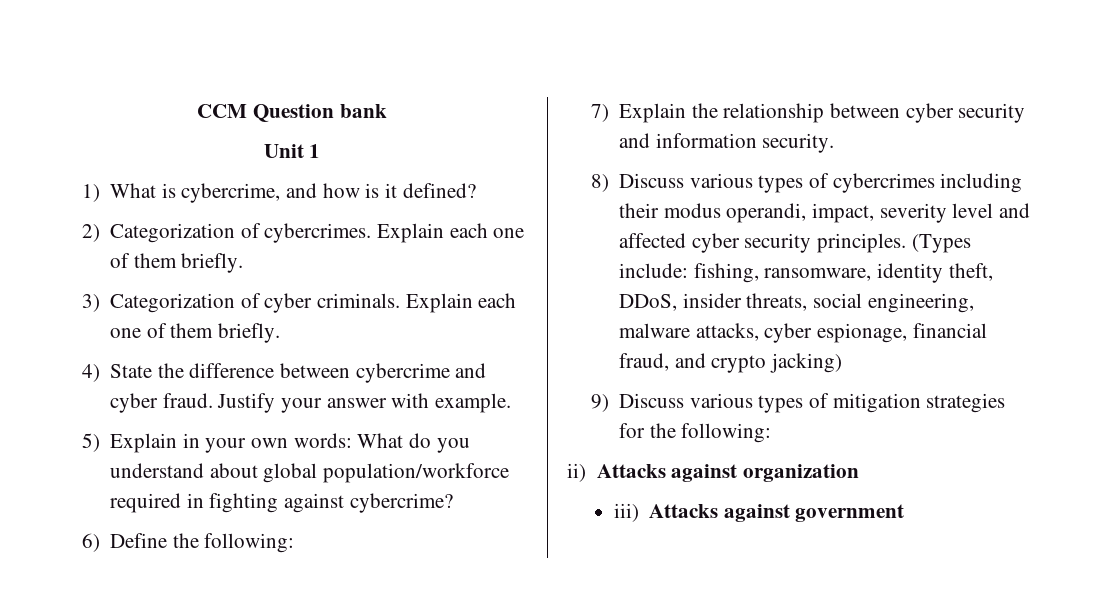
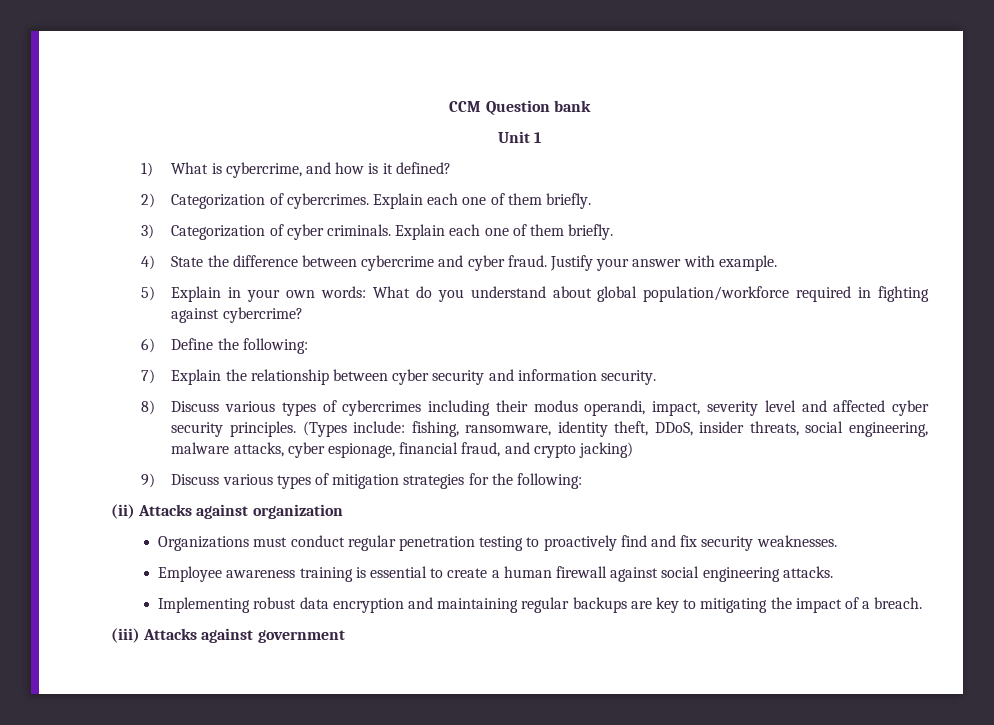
- ii) Attacks against organization
+ (ii) Attacks against organization
- iii) Attacks against government
+ Organizations must conduct regular penetration testing to proactively find and fix security weaknesses.
+ Employee awareness training is essential to create a human firewall against social engineering attacks.
+ Implementing robust data encryption and maintaining regular backups are key to mitigating the impact of a breach.
+ (iii) Attacks against government

